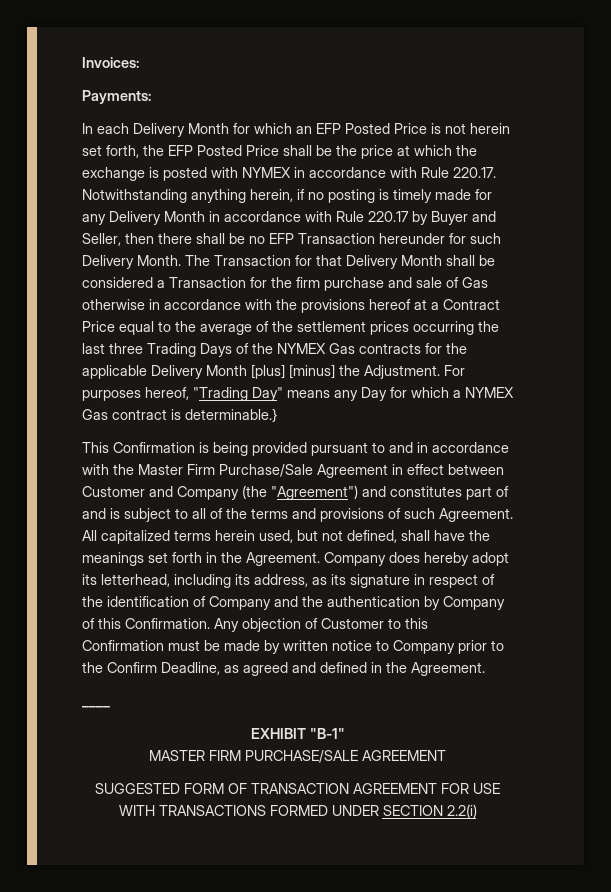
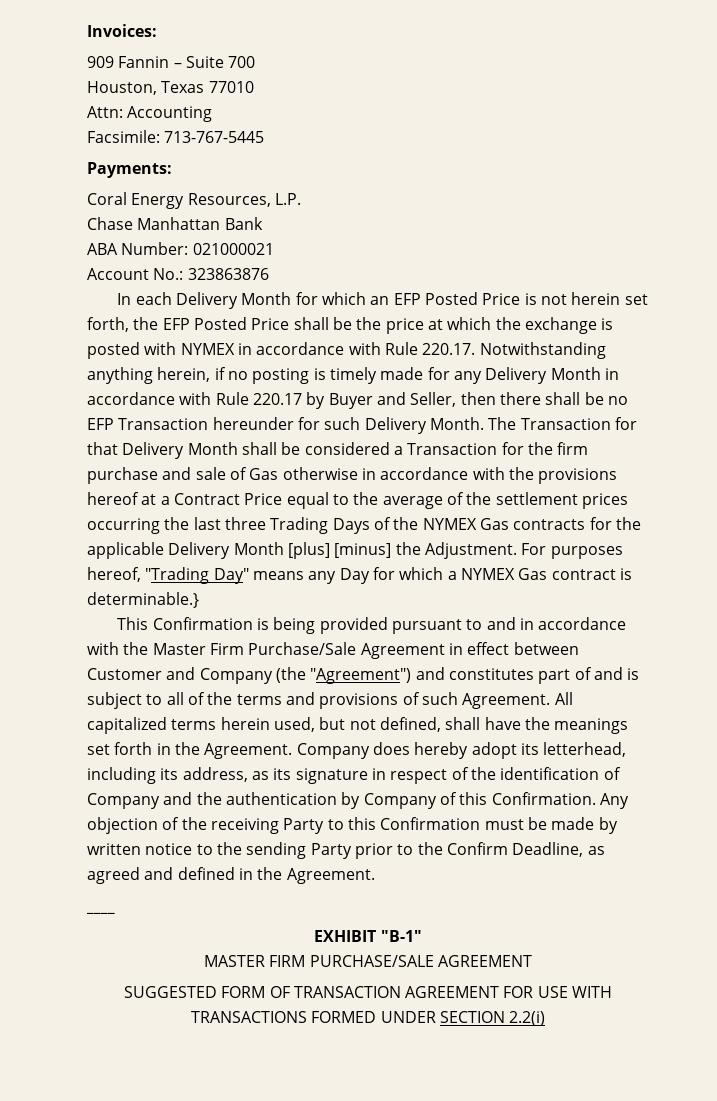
+ 909 Fannin – Suite 700
+ Houston, Texas 77010
+ Attn: Accounting
+ Facsimile: 713-767-5445
  Payments:
+ Coral Energy Resources, L.P.
+ Chase Manhattan Bank
+ ABA Number: 021000021
+ Account No.: 323863876
- Any objection of Customer to this Confirmation must be made by written notice to Company prior to the Confirm Deadline, as agreed and defined in the Agreement.
+ Any objection of the receiving Party to this Confirmation must be made by written notice to the sending Party prior to the Confirm Deadline, as agreed and defined in the Agreement.

